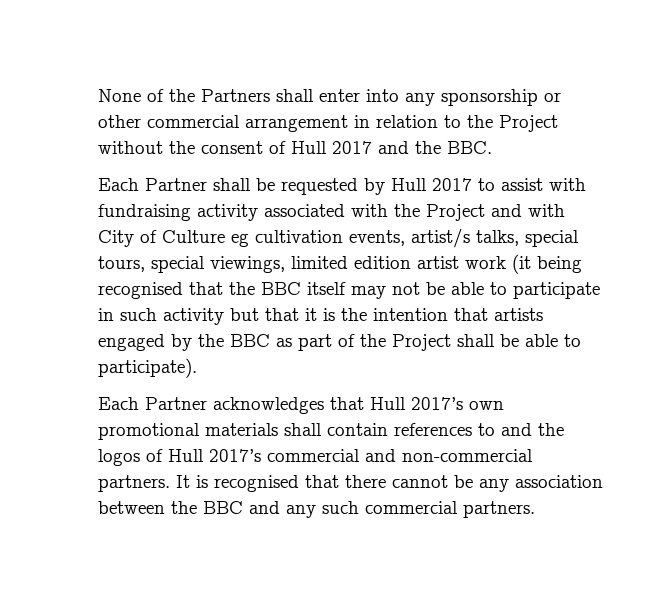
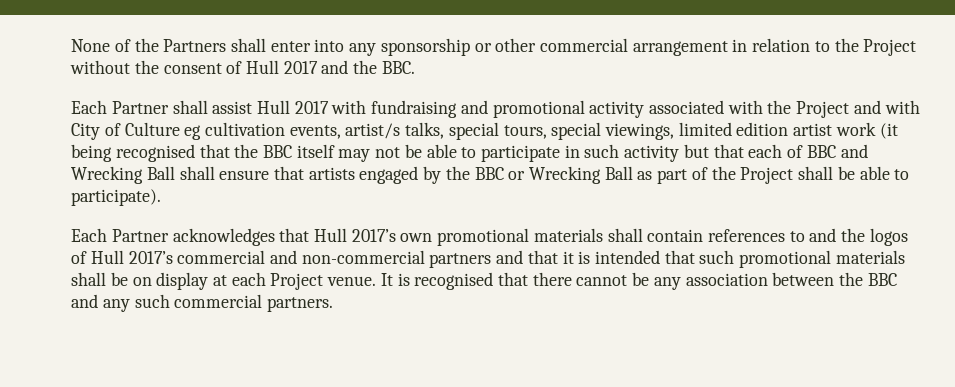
- Each Partner shall be requested by Hull 2017 to assist with fundraising activity associated with the Project and with City of Culture eg cultivation events, artist/s talks, special tours, special viewings, limited edition artist work (it being recognised that the BBC itself may not be able to participate in such activity but that it is the intention that artists engaged by the BBC as part of the Project shall be able to participate).
+ Each Partner shall assist Hull 2017 with fundraising and promotional activity associated with the Project and with City of Culture eg cultivation events, artist/s talks, special tours, special viewings, limited edition artist work (it being recognised that the BBC itself may not be able to participate in such activity but that each of BBC and Wrecking Ball shall ensure that artists engaged by the BBC or Wrecking Ball as part of the Project shall be able to participate).
- Each Partner acknowledges that Hull 2017’s own promotional materials shall contain references to and the logos of Hull 2017’s commercial and non-commercial partners.
+ Each Partner acknowledges that Hull 2017’s own promotional materials shall contain references to and the logos of Hull 2017’s commercial and non-commercial partners and that it is intended that such promotional materials shall be on display at each Project venue.

